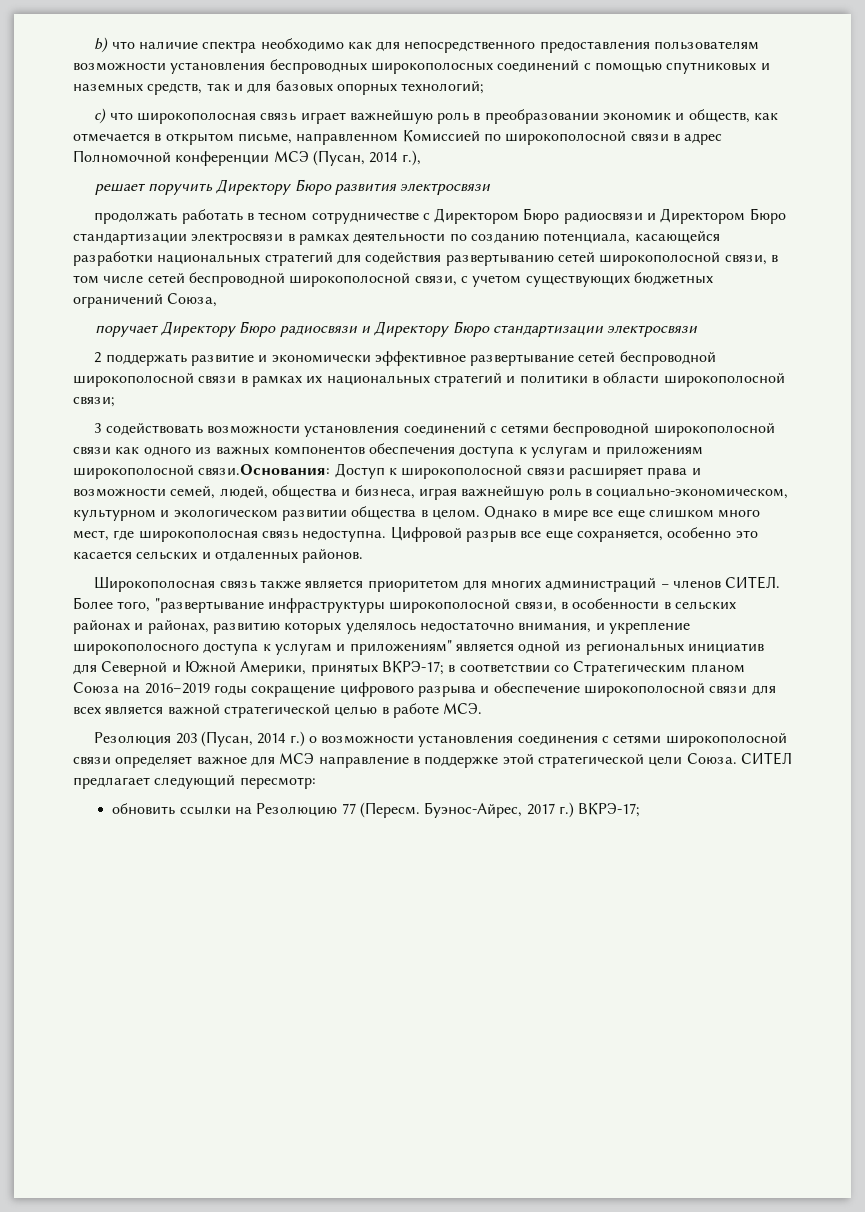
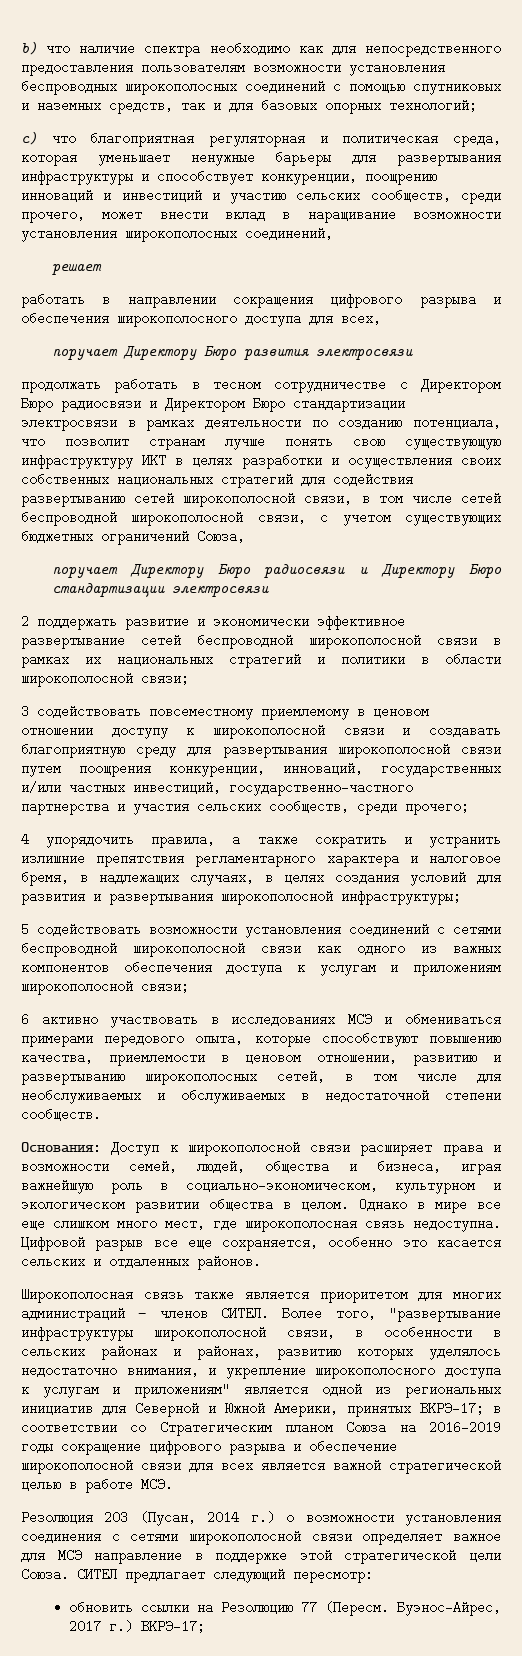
- c) что широкополосная связь играет важнейшую роль в преобразовании экономик и обществ, как отмечается в открытом письме, направленном Комиссией по широкополосной связи в адрес Полномочной конференции МСЭ (Пусан, 2014 г.),
- решает поручить Директору Бюро развития электросвязи
+ c) что благоприятная регуляторная и политическая среда, которая уменьшает ненужные барьеры для развертывания инфраструктуры и способствует конкуренции, поощрению инноваций и инвестиций и участию сельских сообществ, среди прочего, может внести вклад в наращивание возможности установления широкополосных соединений,
+ решает
+ работать в направлении сокращения цифрового разрыва и обеспечения широкополосного доступа для всех,
+ поручает Директору Бюро развития электросвязи
- продолжать работать в тесном сотрудничестве с Директором Бюро радиосвязи и Директором Бюро стандартизации электросвязи в рамках деятельности по созданию потенциала, касающейся разработки национальных стратегий для содействия развертыванию сетей широкополосной связи, в том числе сетей беспроводной широкополосной связи, с учетом существующих бюджетных ограничений Союза,
+ продолжать работать в тесном сотрудничестве с Директором Бюро радиосвязи и Директором Бюро стандартизации электросвязи в рамках деятельности по созданию потенциала, что позволит странам лучше понять свою существующую инфраструктуру ИКТ в целях разработки и осуществления своих собственных национальных стратегий для содействия развертыванию сетей широкополосной связи, в том числе сетей беспроводной широкополосной связи, с учетом существующих бюджетных ограничений Союза,
- 3 содействовать возможности установления соединений с сетями беспроводной широкополосной связи как одного из важных компонентов обеспечения доступа к услугам и приложениям широкополосной связи.Основания: Доступ к широкополосной связи расширяет права и возможности семей, людей, общества и бизнеса, играя важнейшую роль в социально-экономическом, культурном и экологическом развитии общества в целом.
+ 3 содействовать повсеместному приемлемому в ценовом отношении доступу к широкополосной связи и создавать благоприятную среду для развертывания широкополосной связи путем поощрения конкуренции, инноваций, государственных и/или частных инвестиций, государственно-частного партнерства и участия сельских сообществ, среди прочего;
+ 4 упорядочить правила, а также сократить и устранить излишние препятствия регламентарного характера и налоговое бремя, в надлежащих случаях, в целях создания условий для развития и развертывания широкополосной инфраструктуры;
+ 5 содействовать возможности установления соединений с сетями беспроводной широкополосной связи как одного из важных компонентов обеспечения доступа к услугам и приложениям широкополосной связи;
+ 6 активно участвовать в исследованиях МСЭ и обмениваться примерами передового опыта, которые способствуют повышению качества, приемлемости в ценовом отношении, развитию и развертыванию широкополосных сетей, в том числе для необслуживаемых и обслуживаемых в недостаточной степени сообществ.
+ Основания: Доступ к широкополосной связи расширяет права и возможности семей, людей, общества и бизнеса, играя важнейшую роль в социально-экономическом, культурном и экологическом развитии общества в целом.

